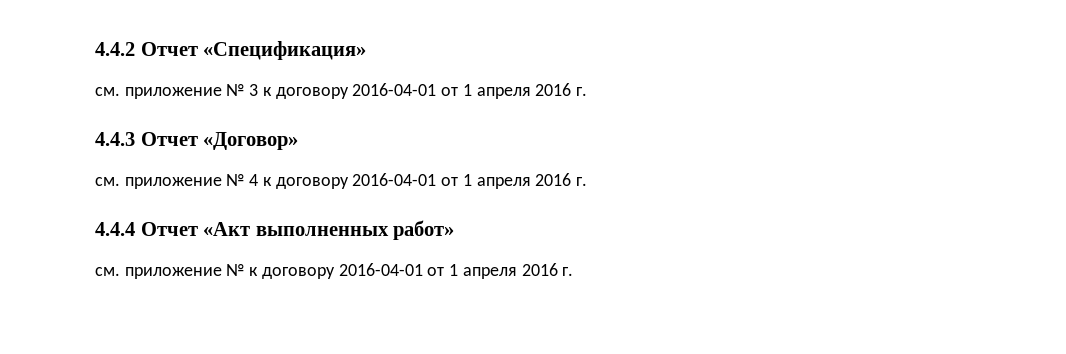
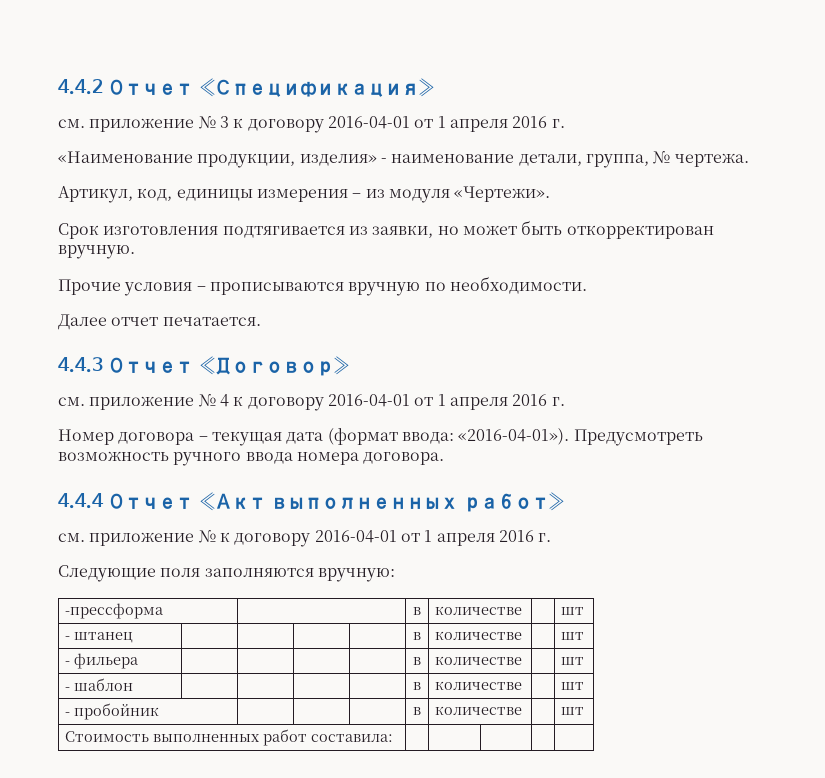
+ «Наименование продукции, изделия» - наименование детали, группа, № чертежа.
+ Артикул, код, единицы измерения – из модуля «Чертежи».
+ Срок изготовления подтягивается из заявки, но может быть откорректирован вручную.
+ Прочие условия – прописываются вручную по необходимости.
+ Далее отчет печатается.
+ Номер договора – текущая дата (формат ввода: «2016-04-01»). Предусмотреть возможность ручного ввода номера договора.
+ Следующие поля заполняются вручную:
+ -прессформа | | в | количестве | | шт
+ - штанец | | | | | в | количестве | | шт
+ - фильера | | | | | в | количестве | | шт
+ - шаблон | | | | | в | количестве | | шт
+ - пробойник | | | | в | количестве | | шт
+ Стоимость выполненных работ составила: | | | | |

